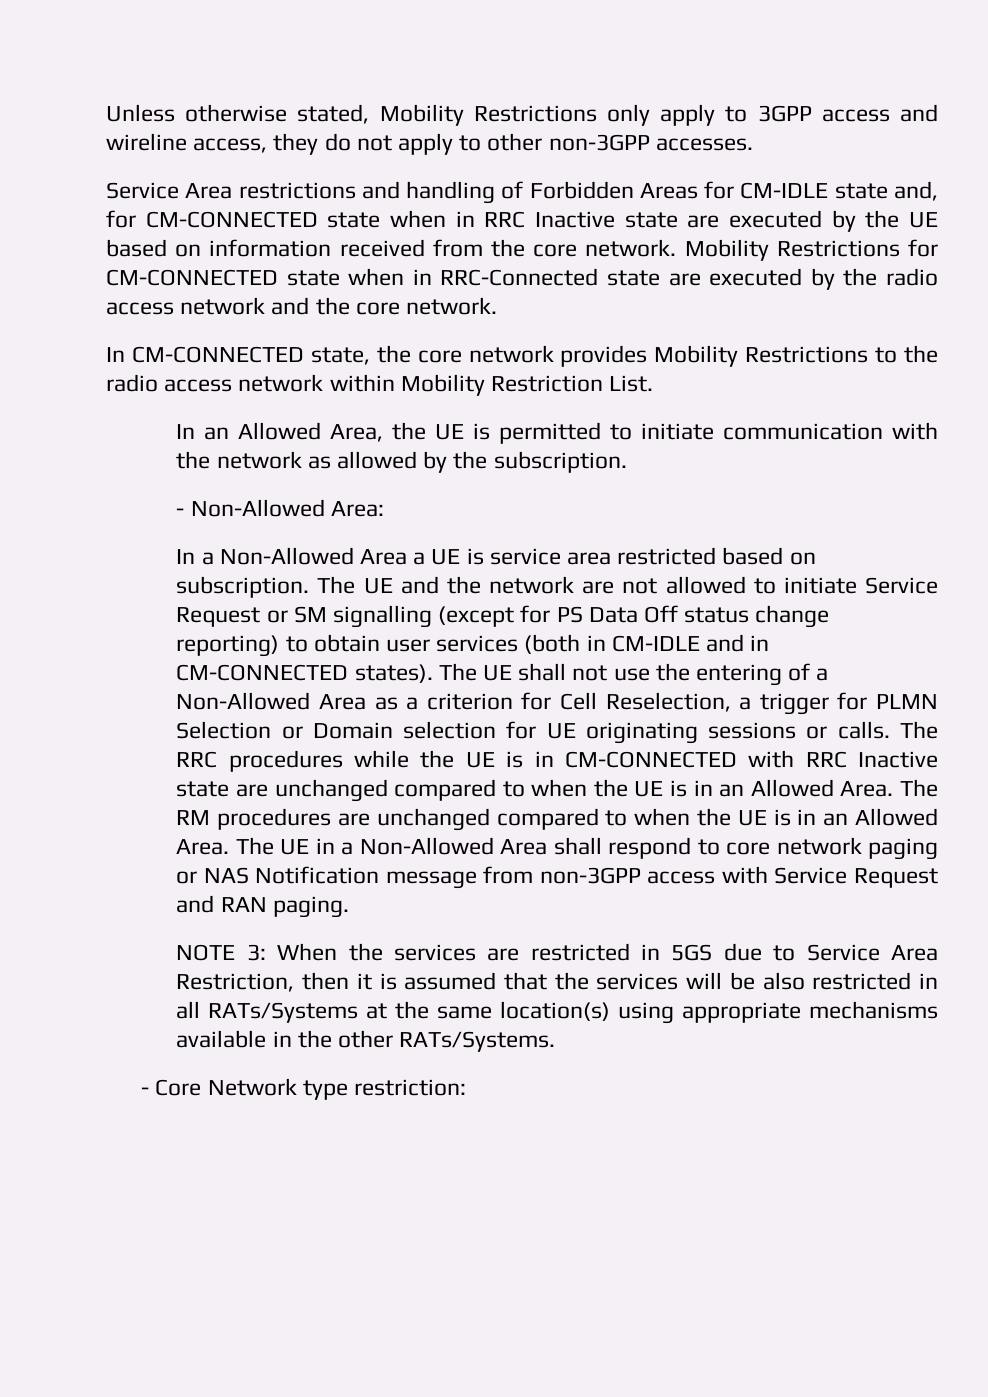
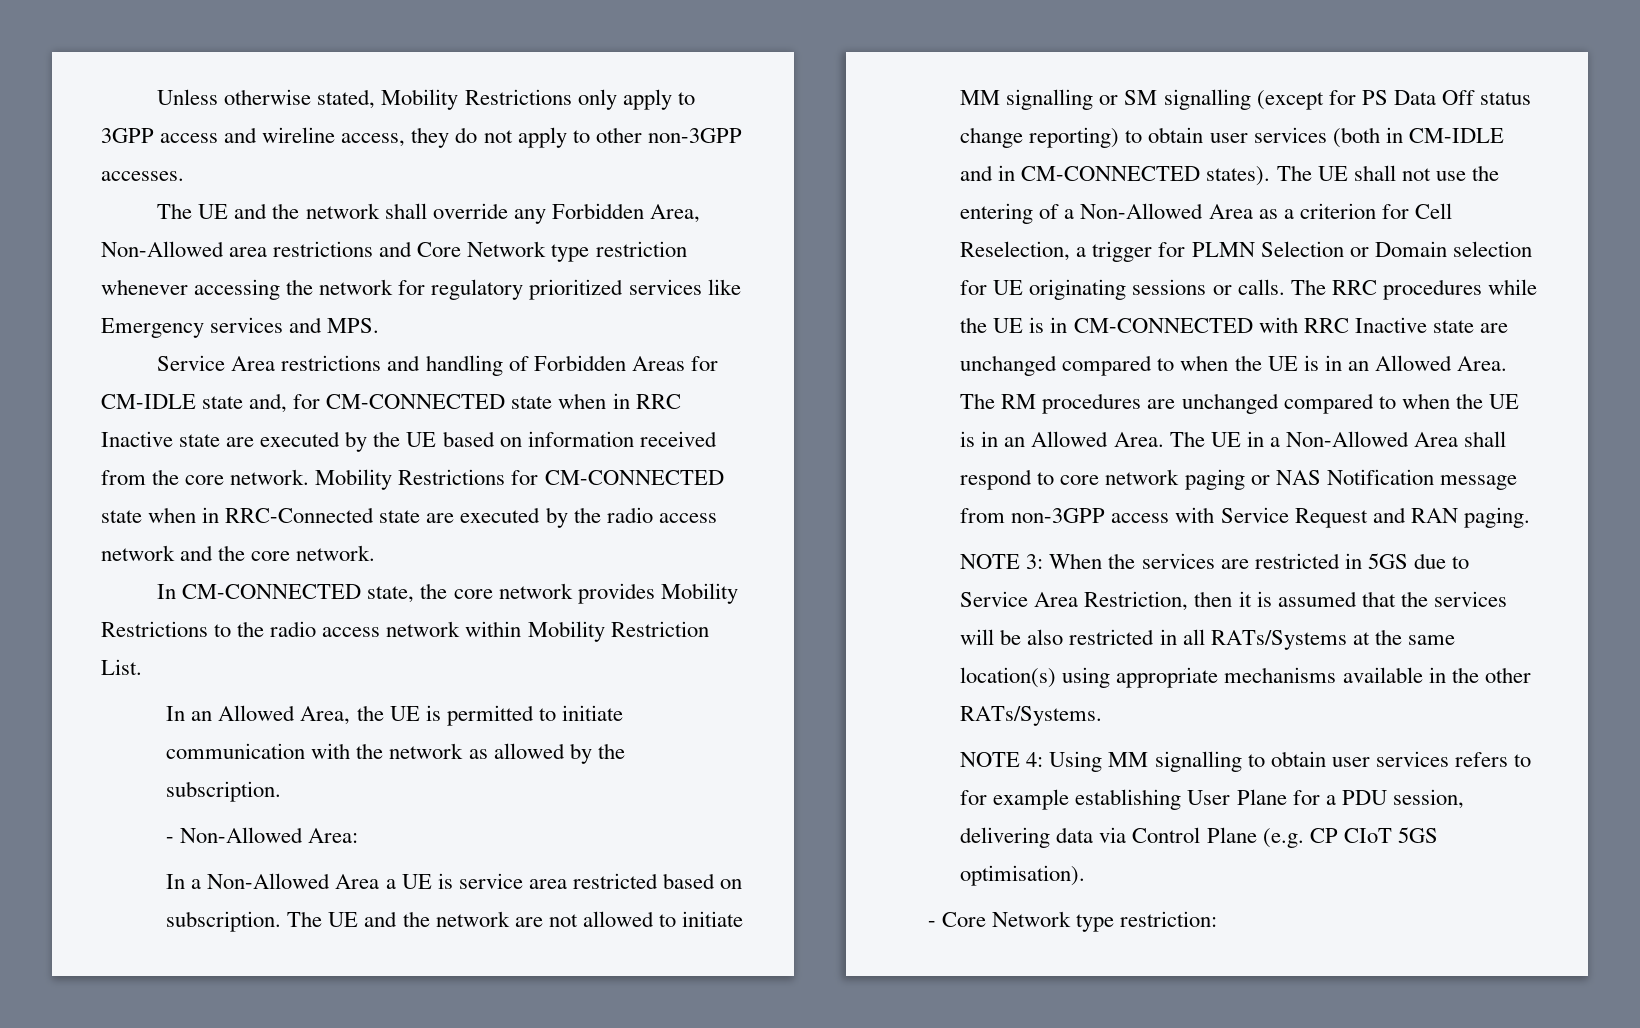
+ The UE and the network shall override any Forbidden Area, Non-Allowed area restrictions and Core Network type restriction whenever accessing the network for regulatory prioritized services like Emergency services and MPS.
- The UE and the network are not allowed to initiate Service Request or SM signalling (except for PS Data Off status change reporting) to obtain user services (both in CM-IDLE and in CM-CONNECTED states).
+ The UE and the network are not allowed to initiate MM signalling or SM signalling (except for PS Data Off status change reporting) to obtain user services (both in CM-IDLE and in CM-CONNECTED states).
+ NOTE 4: Using MM signalling to obtain user services refers to for example establishing User Plane for a PDU session, delivering data via Control Plane (e.g. CP CIoT 5GS optimisation).

